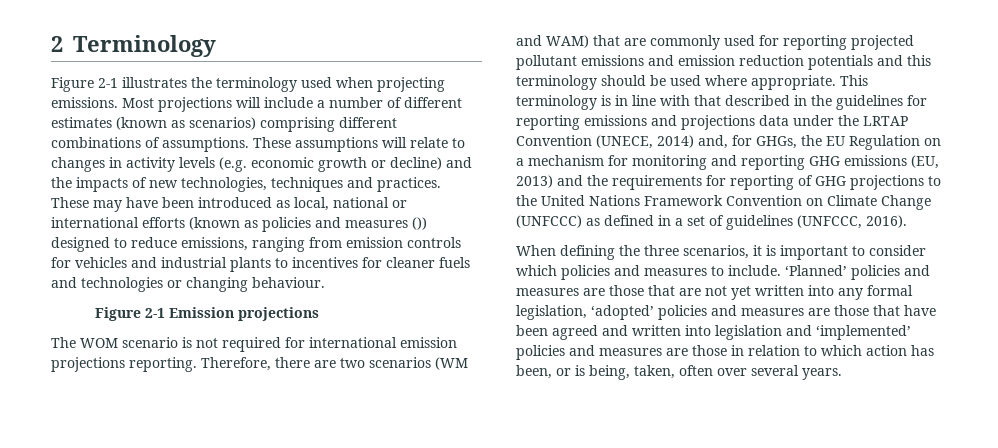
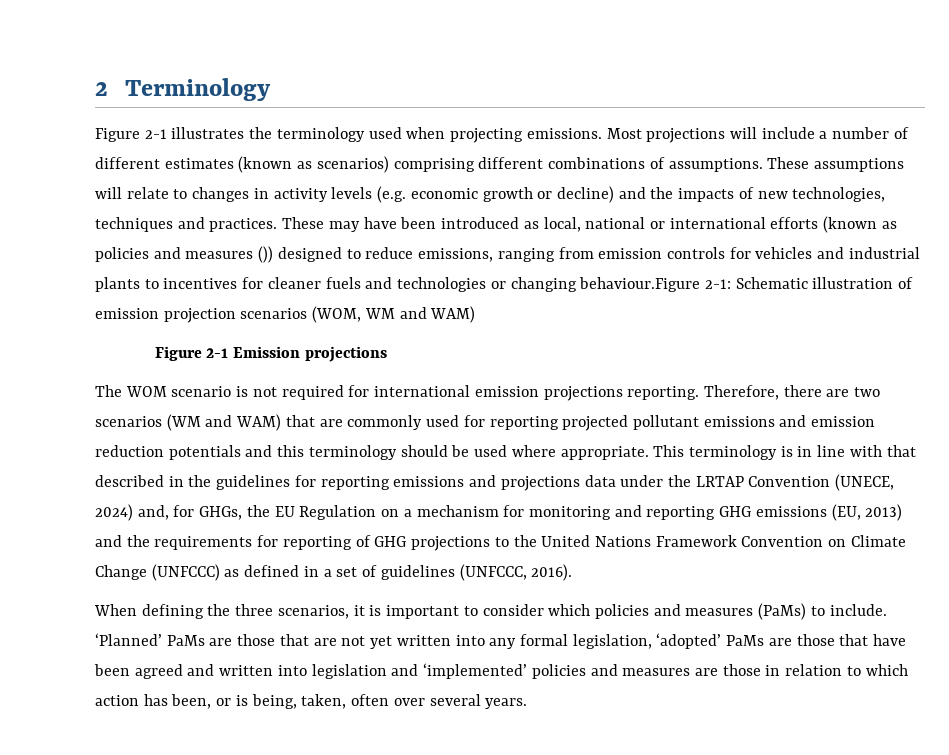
- These may have been introduced as local, national or international efforts (known as policies and measures ()) designed to reduce emissions, ranging from emission controls for vehicles and industrial plants to incentives for cleaner fuels and technologies or changing behaviour.
+ These may have been introduced as local, national or international efforts (known as policies and measures ()) designed to reduce emissions, ranging from emission controls for vehicles and industrial plants to incentives for cleaner fuels and technologies or changing behaviour.Figure 2-1: Schematic illustration of emission projection scenarios (WOM, WM and WAM)
- This terminology is in line with that described in the guidelines for reporting emissions and projections data under the LRTAP Convention (UNECE, 2014) and, for GHGs, the EU Regulation on a mechanism for monitoring and reporting GHG emissions (EU, 2013) and the requirements for reporting of GHG projections to the United Nations Framework Convention on Climate Change (UNFCCC) as defined in a set of guidelines (UNFCCC, 2016).
+ This terminology is in line with that described in the guidelines for reporting emissions and projections data under the LRTAP Convention (UNECE, 2024) and, for GHGs, the EU Regulation on a mechanism for monitoring and reporting GHG emissions (EU, 2013) and the requirements for reporting of GHG projections to the United Nations Framework Convention on Climate Change (UNFCCC) as defined in a set of guidelines (UNFCCC, 2016).
- When defining the three scenarios, it is important to consider which policies and measures to include.
+ When defining the three scenarios, it is important to consider which policies and measures (PaMs) to include.
- ‘Planned’ policies and measures are those that are not yet written into any formal legislation, ‘adopted’ policies and measures are those that have been agreed and written into legislation and ‘implemented’ policies and measures are those in relation to which action has been, or is being, taken, often over several years.
+ ‘Planned’ PaMs are those that are not yet written into any formal legislation, ‘adopted’ PaMs are those that have been agreed and written into legislation and ‘implemented’ policies and measures are those in relation to which action has been, or is being, taken, often over several years.

